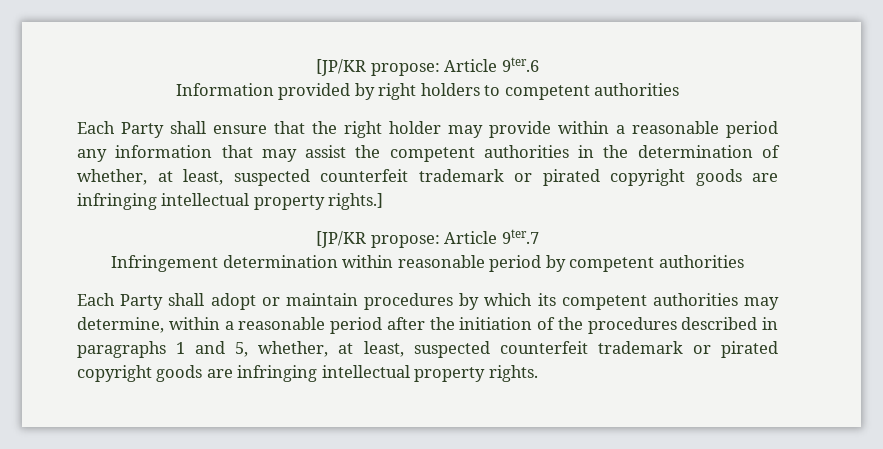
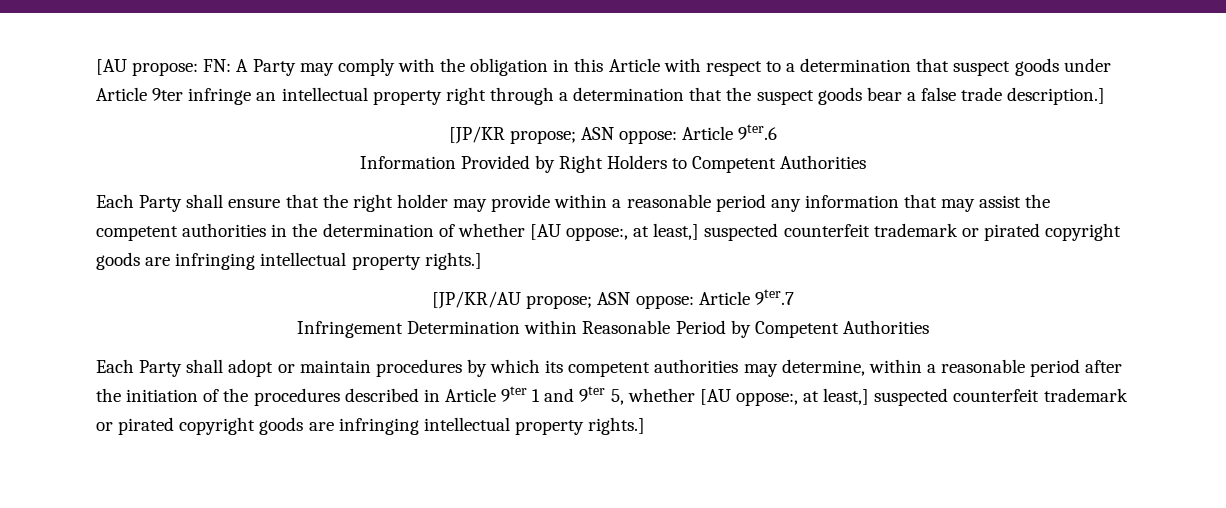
- [JP/KR propose: Article 9ter.6
- Information provided by right holders to competent authorities
+ [AU propose: FN: A Party may comply with the obligation in this Article with respect to a determination that suspect goods under Article 9ter infringe an intellectual property right through a determination that the suspect goods bear a false trade description.]
+ [JP/KR propose; ASN oppose: Article 9ter.6
+ Information Provided by Right Holders to Competent Authorities
- Each Party shall ensure that the right holder may provide within a reasonable period any information that may assist the competent authorities in the determination of whether, at least, suspected counterfeit trademark or pirated copyright goods are infringing intellectual property rights.]
+ Each Party shall ensure that the right holder may provide within a reasonable period any information that may assist the competent authorities in the determination of whether [AU oppose:, at least,] suspected counterfeit trademark or pirated copyright goods are infringing intellectual property rights.]
- [JP/KR propose: Article 9ter.7
+ [JP/KR/AU propose; ASN oppose: Article 9ter.7
- Infringement determination within reasonable period by competent authorities
+ Infringement Determination within Reasonable Period by Competent Authorities
- Each Party shall adopt or maintain procedures by which its competent authorities may determine, within a reasonable period after the initiation of the procedures described in paragraphs 1 and 5, whether, at least, suspected counterfeit trademark or pirated copyright goods are infringing intellectual property rights.
+ Each Party shall adopt or maintain procedures by which its competent authorities may determine, within a reasonable period after the initiation of the procedures described in Article 9ter 1 and 9ter 5, whether [AU oppose:, at least,] suspected counterfeit trademark or pirated copyright goods are infringing intellectual property rights.]

